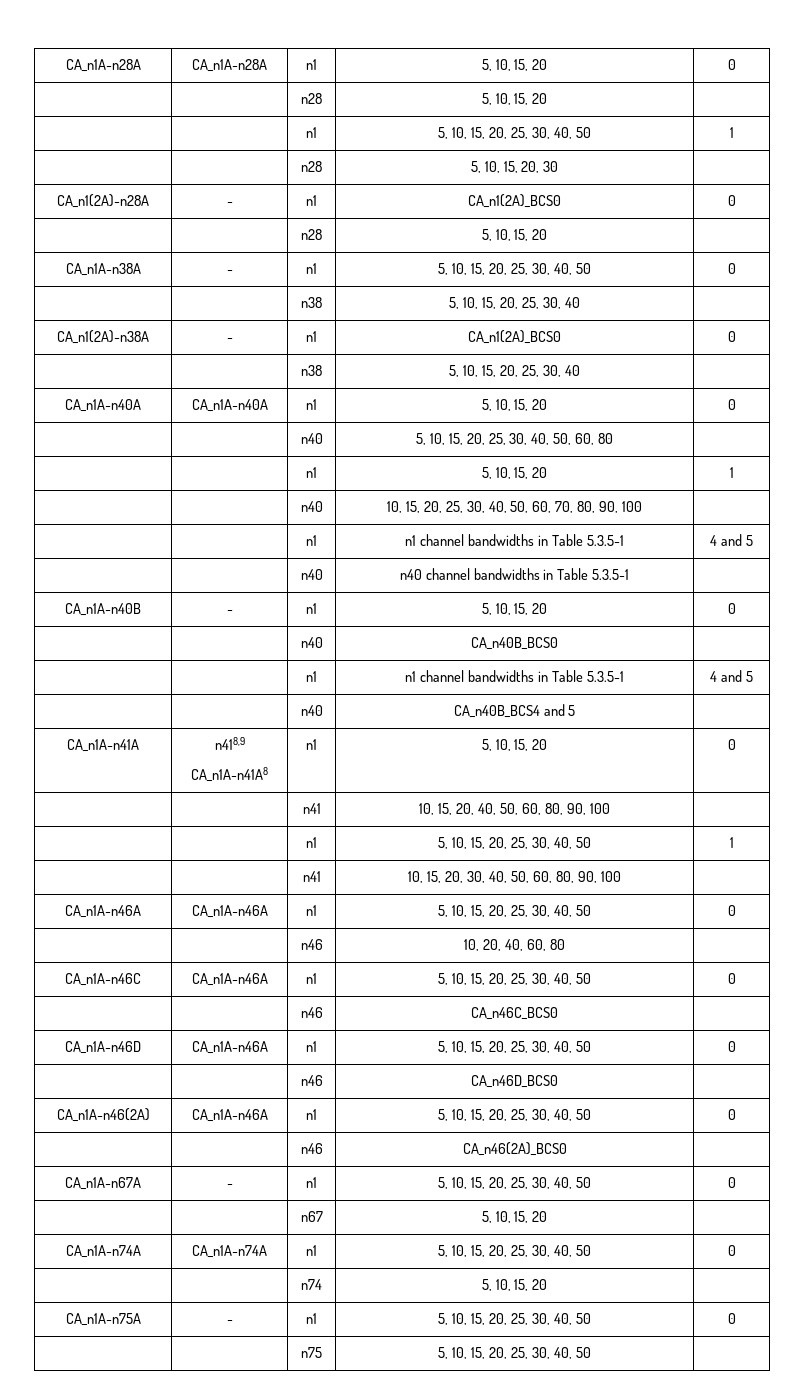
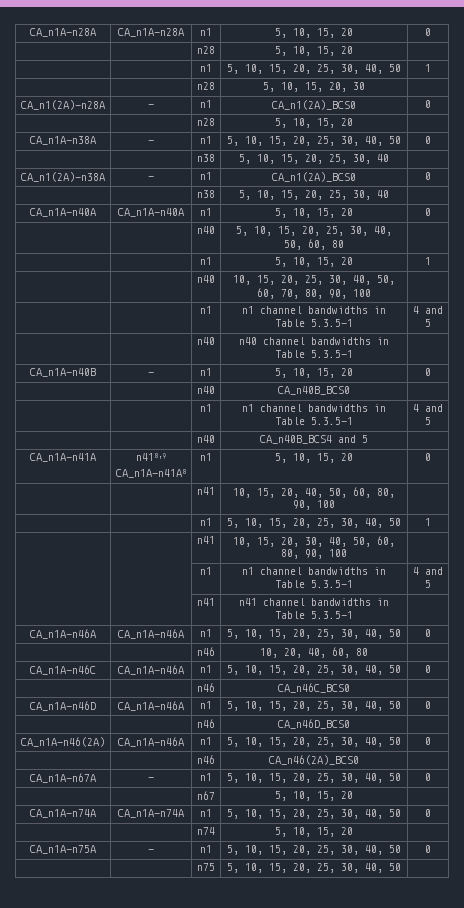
  | | n41 | 10, 15, 20, 30, 40, 50, 60, 80, 90, 100 |
+ | | n1 | n1 channel bandwidths in Table 5.3.5-1 | 4 and 5
+ | | n41 | n41 channel bandwidths in Table 5.3.5-1 |

